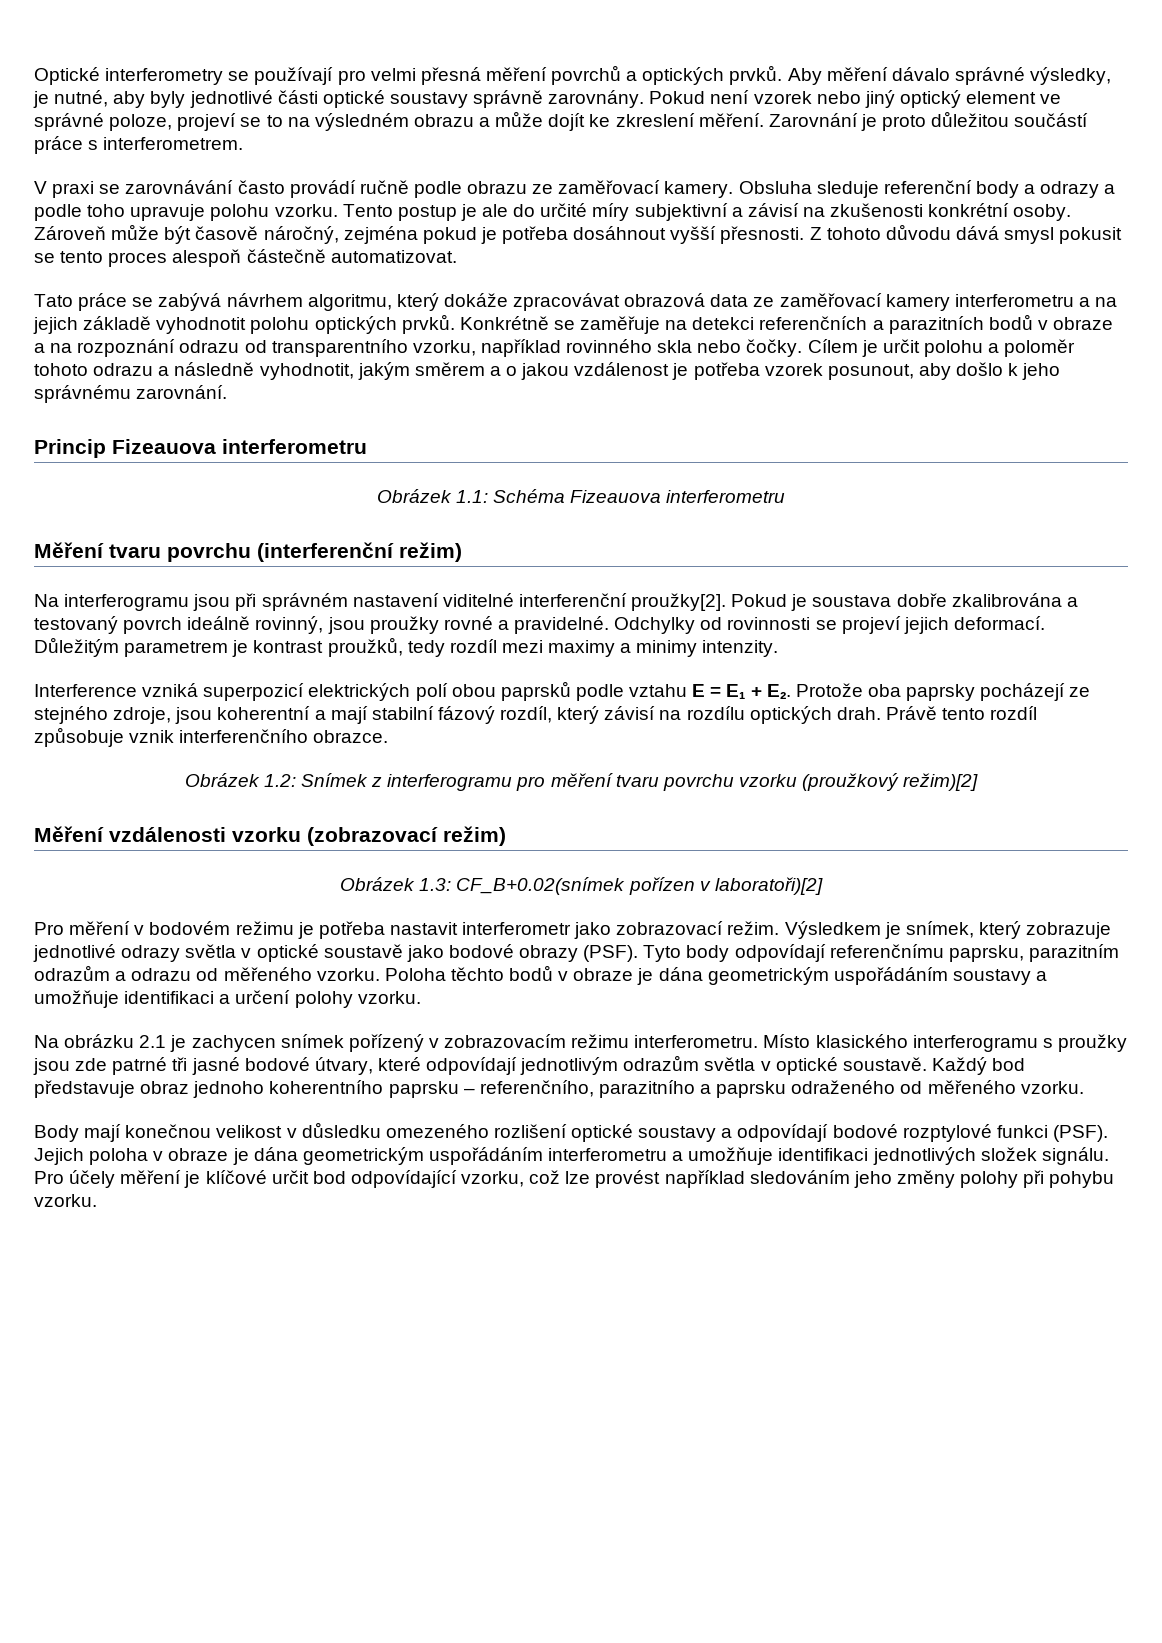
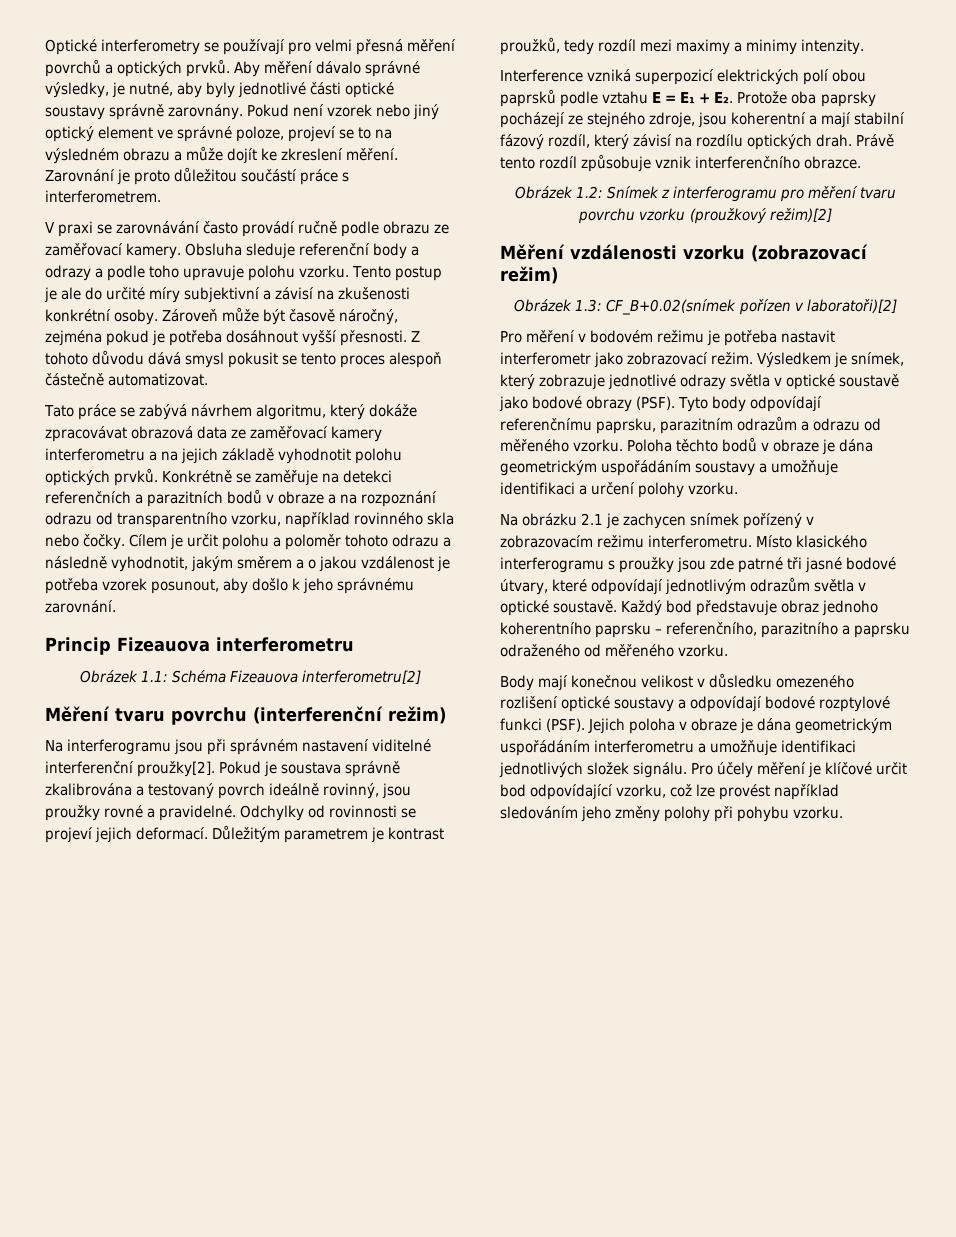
- Obrázek 1.1: Schéma Fizeauova interferometru
+ Obrázek 1.1: Schéma Fizeauova interferometru[2]
- Pokud je soustava dobře zkalibrována a testovaný povrch ideálně rovinný, jsou proužky rovné a pravidelné.
+ Pokud je soustava správně zkalibrována a testovaný povrch ideálně rovinný, jsou proužky rovné a pravidelné.

